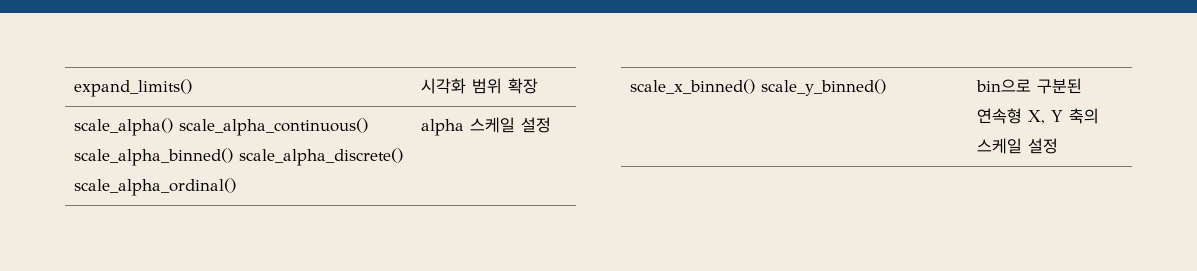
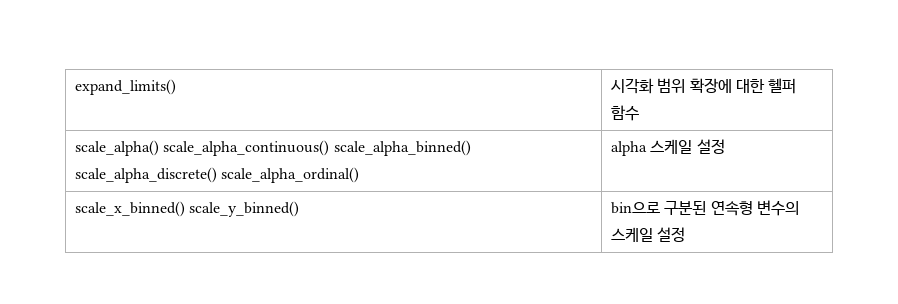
- expand_limits() | 시각화 범위 확장
+ expand_limits() | 시각화 범위 확장에 대한 헬퍼 함수
- scale_x_binned() scale_y_binned() | bin으로 구분된 연속형 X, Y 축의 스케일 설정
+ scale_x_binned() scale_y_binned() | bin으로 구분된 연속형 변수의 스케일 설정

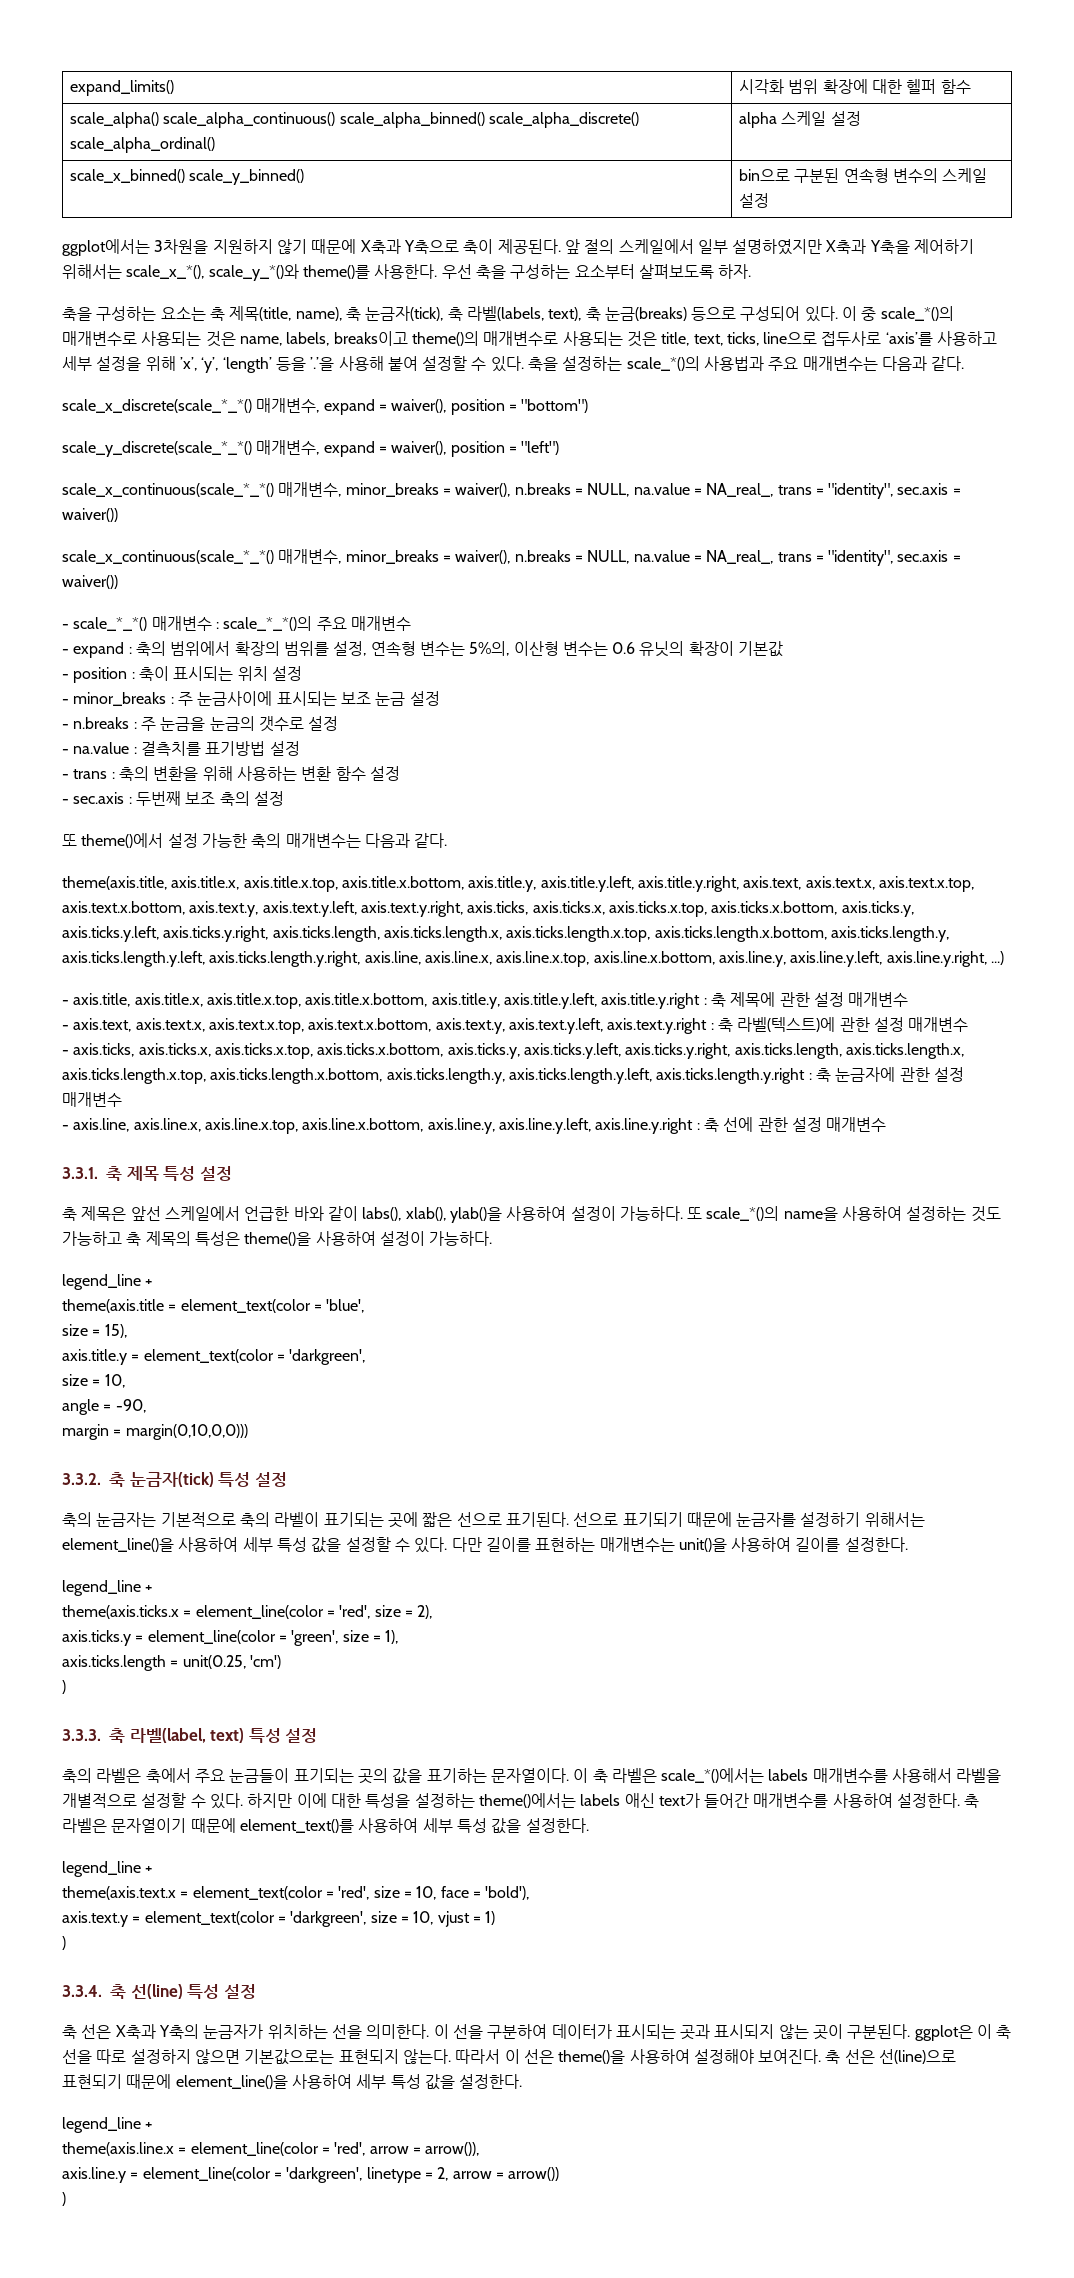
+ ggplot에서는 3차원을 지원하지 않기 때문에 X축과 Y축으로 축이 제공된다. 앞 절의 스케일에서 일부 설명하였지만 X축과 Y축을 제어하기 위해서는 scale_x_*(), scale_y_*()와 theme()를 사용한다. 우선 축을 구성하는 요소부터 살펴보도록 하자.
+ 축을 구성하는 요소는 축 제목(title, name), 축 눈금자(tick), 축 라벨(labels, text), 축 눈금(breaks) 등으로 구성되어 있다. 이 중 scale_*()의 매개변수로 사용되는 것은 name, labels, breaks이고 theme()의 매개변수로 사용되는 것은 title, text, ticks, line으로 접두사로 ‘axis’를 사용하고 세부 설정을 위해 ’x’, ‘y’, ‘length’ 등을 ’.’을 사용해 붙여 설정할 수 있다. 축을 설정하는 scale_*()의 사용법과 주요 매개변수는 다음과 같다.
+ scale_x_discrete(scale_*_*() 매개변수, expand = waiver(), position = "bottom")
+ scale_y_discrete(scale_*_*() 매개변수, expand = waiver(), position = "left")
+ scale_x_continuous(scale_*_*() 매개변수, minor_breaks = waiver(), n.breaks = NULL, na.value = NA_real_, trans = "identity", sec.axis = waiver())
+ scale_x_continuous(scale_*_*() 매개변수, minor_breaks = waiver(), n.breaks = NULL, na.value = NA_real_, trans = "identity", sec.axis = waiver())
+ - scale_*_*() 매개변수 : scale_*_*()의 주요 매개변수
+ - expand : 축의 범위에서 확장의 범위를 설정, 연속형 변수는 5%의, 이산형 변수는 0.6 유닛의 확장이 기본값
+ - position : 축이 표시되는 위치 설정
+ - minor_breaks : 주 눈금사이에 표시되는 보조 눈금 설정
+ - n.breaks : 주 눈금을 눈금의 갯수로 설정
+ - na.value : 결측치를 표기방법 설정
+ - trans : 축의 변환을 위해 사용하는 변환 함수 설정
+ - sec.axis : 두번째 보조 축의 설정
+ 또 theme()에서 설정 가능한 축의 매개변수는 다음과 같다.
+ theme(axis.title, axis.title.x, axis.title.x.top, axis.title.x.bottom, axis.title.y, axis.title.y.left, axis.title.y.right, axis.text, axis.text.x, axis.text.x.top, axis.text.x.bottom, axis.text.y, axis.text.y.left, axis.text.y.right, axis.ticks, axis.ticks.x, axis.ticks.x.top, axis.ticks.x.bottom, axis.ticks.y, axis.ticks.y.left, axis.ticks.y.right, axis.ticks.length, axis.ticks.length.x, axis.ticks.length.x.top, axis.ticks.length.x.bottom, axis.ticks.length.y, axis.ticks.length.y.left, axis.ticks.length.y.right, axis.line, axis.line.x, axis.line.x.top, axis.line.x.bottom, axis.line.y, axis.line.y.left, axis.line.y.right, ...)
+ - axis.title, axis.title.x, axis.title.x.top, axis.title.x.bottom, axis.title.y, axis.title.y.left, axis.title.y.right : 축 제목에 관한 설정 매개변수
+ - axis.text, axis.text.x, axis.text.x.top, axis.text.x.bottom, axis.text.y, axis.text.y.left, axis.text.y.right : 축 라벨(텍스트)에 관한 설정 매개변수
+ - axis.ticks, axis.ticks.x, axis.ticks.x.top, axis.ticks.x.bottom, axis.ticks.y, axis.ticks.y.left, axis.ticks.y.right, axis.ticks.length, axis.ticks.length.x, axis.ticks.length.x.top, axis.ticks.length.x.bottom, axis.ticks.length.y, axis.ticks.length.y.left, axis.ticks.length.y.right : 축 눈금자에 관한 설정 매개변수
+ - axis.line, axis.line.x, axis.line.x.top, axis.line.x.bottom, axis.line.y, axis.line.y.left, axis.line.y.right : 축 선에 관한 설정 매개변수
+ 3.3.1. 축 제목 특성 설정
+ 축 제목은 앞선 스케일에서 언급한 바와 같이 labs(), xlab(), ylab()을 사용하여 설정이 가능하다. 또 scale_*()의 name을 사용하여 설정하는 것도 가능하고 축 제목의 특성은 theme()을 사용하여 설정이 가능하다.
+ legend_line +
+ theme(axis.title = element_text(color = 'blue',
+ size = 15),
+ axis.title.y = element_text(color = 'darkgreen',
+ size = 10,
+ angle = -90,
+ margin = margin(0,10,0,0)))
+ 3.3.2. 축 눈금자(tick) 특성 설정
+ 축의 눈금자는 기본적으로 축의 라벨이 표기되는 곳에 짧은 선으로 표기된다. 선으로 표기되기 때문에 눈금자를 설정하기 위해서는 element_line()을 사용하여 세부 특성 값을 설정할 수 있다. 다만 길이를 표현하는 매개변수는 unit()을 사용하여 길이를 설정한다.
+ legend_line +
+ theme(axis.ticks.x = element_line(color = 'red', size = 2),
+ axis.ticks.y = element_line(color = 'green', size = 1),
+ axis.ticks.length = unit(0.25, 'cm')
+ )
+ 3.3.3. 축 라벨(label, text) 특성 설정
+ 축의 라벨은 축에서 주요 눈금들이 표기되는 곳의 값을 표기하는 문자열이다. 이 축 라벨은 scale_*()에서는 labels 매개변수를 사용해서 라벨을 개별적으로 설정할 수 있다. 하지만 이에 대한 특성을 설정하는 theme()에서는 labels 애신 text가 들어간 매개변수를 사용하여 설정한다. 축 라벨은 문자열이기 때문에 element_text()를 사용하여 세부 특성 값을 설정한다.
+ legend_line +
+ theme(axis.text.x = element_text(color = 'red', size = 10, face = 'bold'),
+ axis.text.y = element_text(color = 'darkgreen', size = 10, vjust = 1)
+ )
+ 3.3.4. 축 선(line) 특성 설정
+ 축 선은 X축과 Y축의 눈금자가 위치하는 선을 의미한다. 이 선을 구분하여 데이터가 표시되는 곳과 표시되지 않는 곳이 구분된다. ggplot은 이 축 선을 따로 설정하지 않으면 기본값으로는 표현되지 않는다. 따라서 이 선은 theme()을 사용하여 설정해야 보여진다. 축 선은 선(line)으로 표현되기 때문에 element_line()을 사용하여 세부 특성 값을 설정한다.
+ legend_line +
+ theme(axis.line.x = element_line(color = 'red', arrow = arrow()),
+ axis.line.y = element_line(color = 'darkgreen', linetype = 2, arrow = arrow())
+ )

